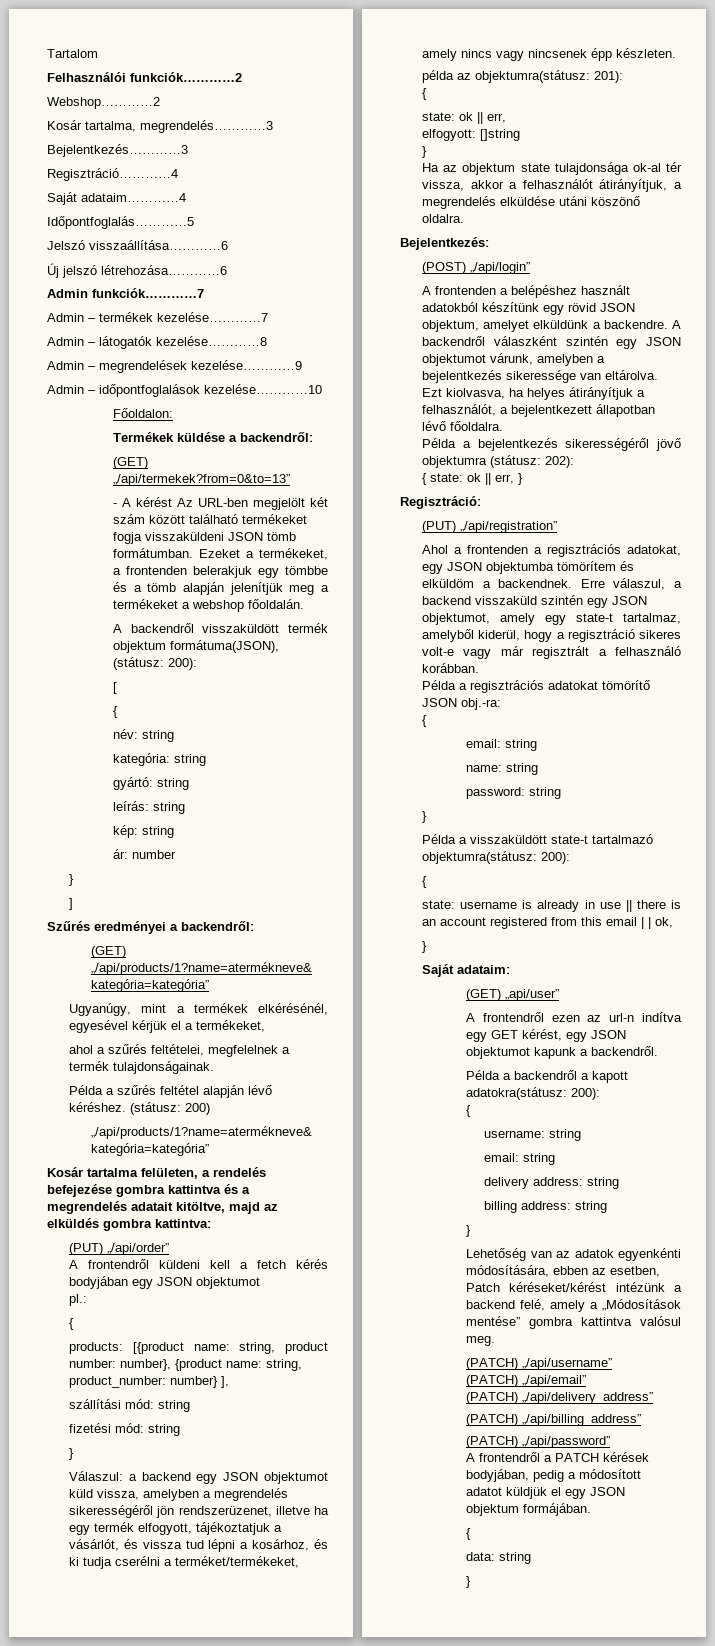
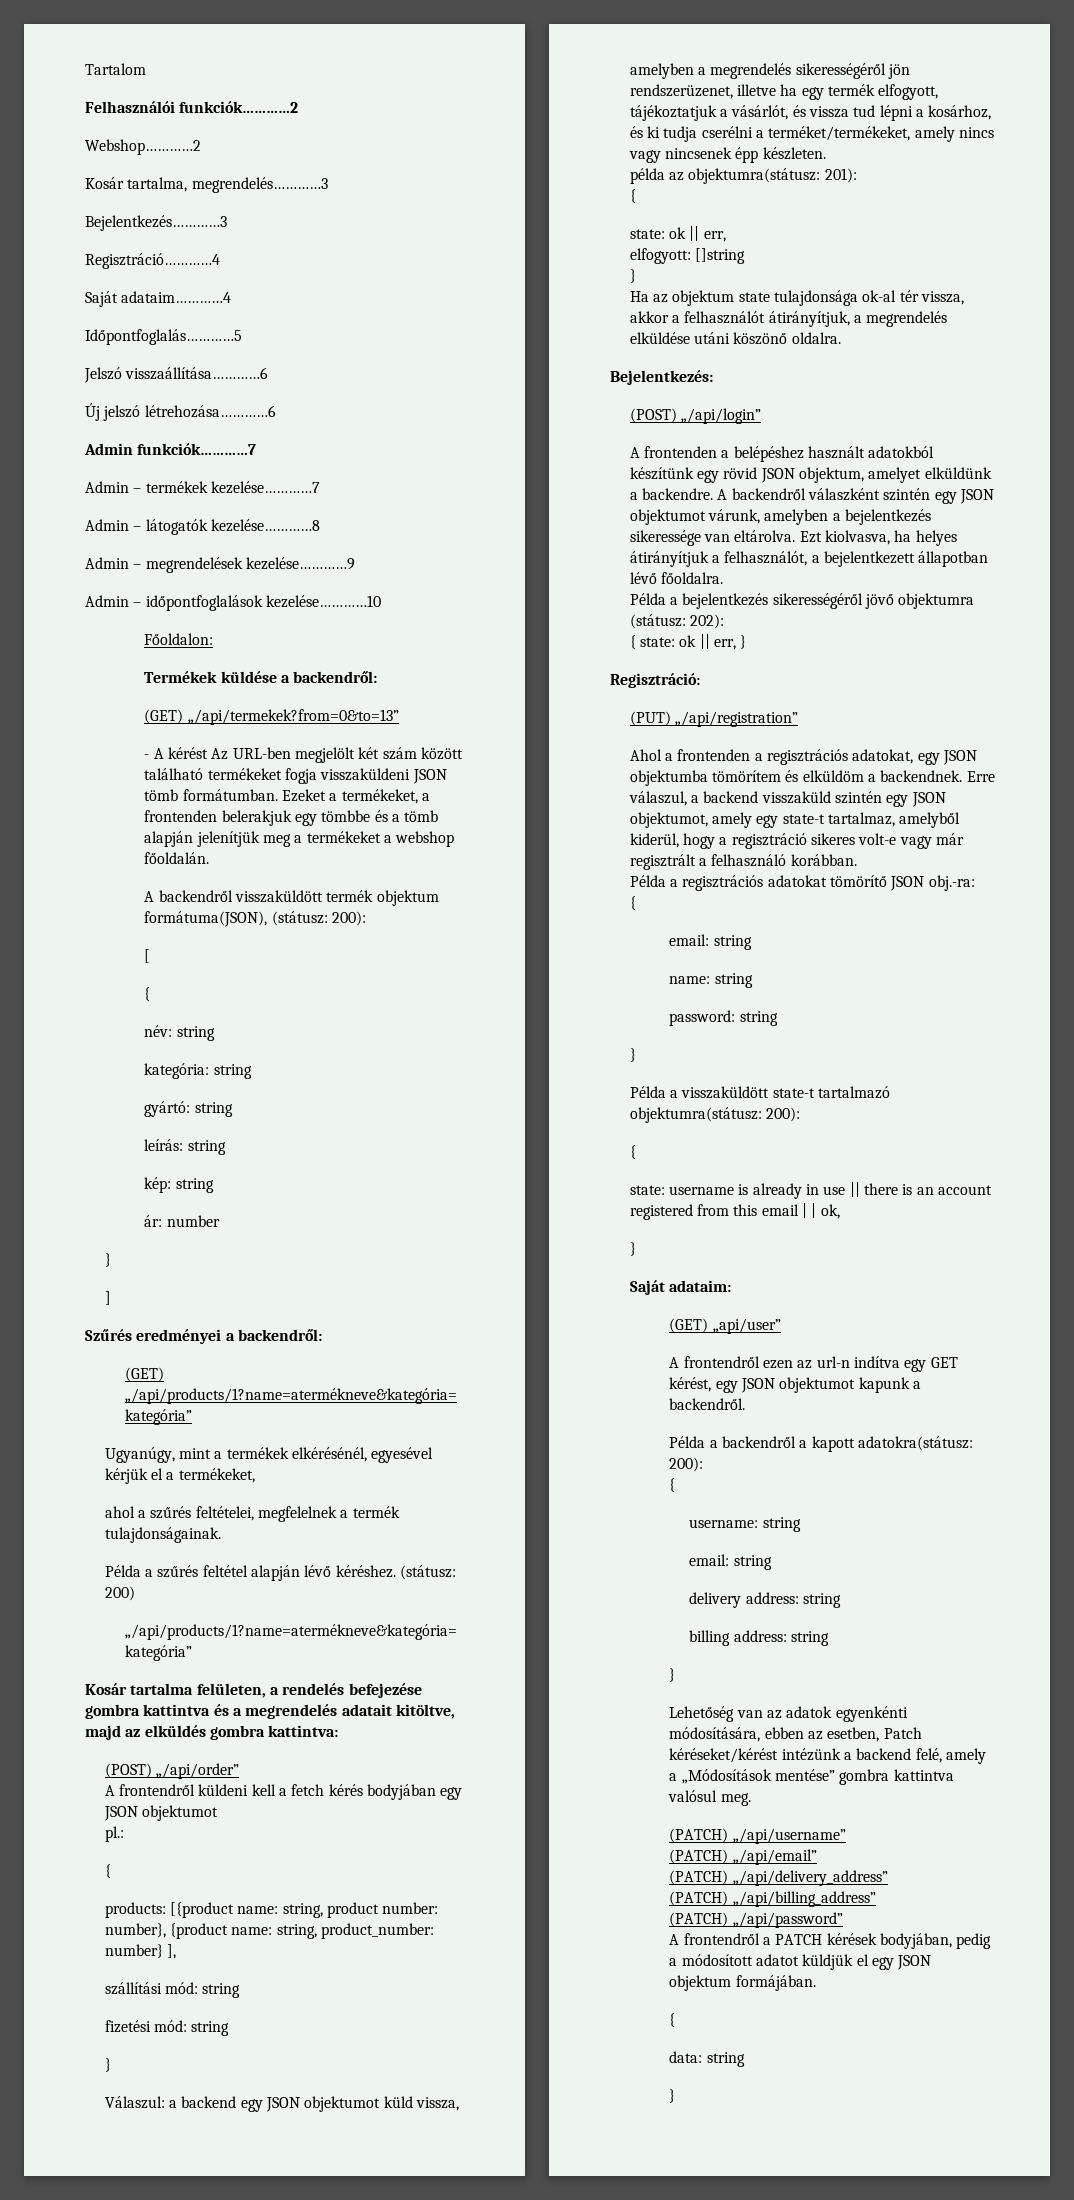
- (PUT) „/api/order”
+ (POST) „/api/order”

